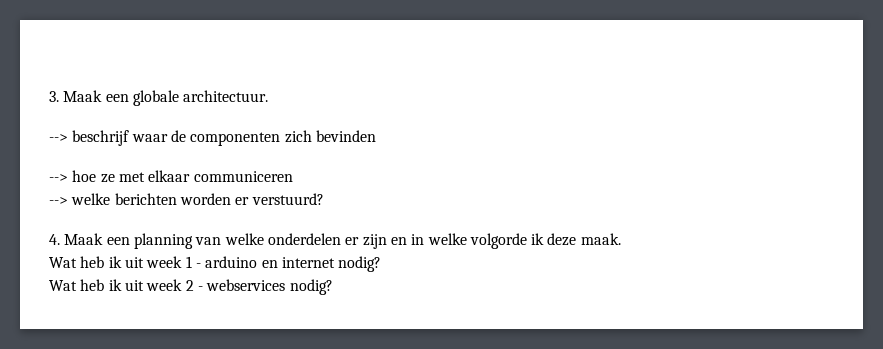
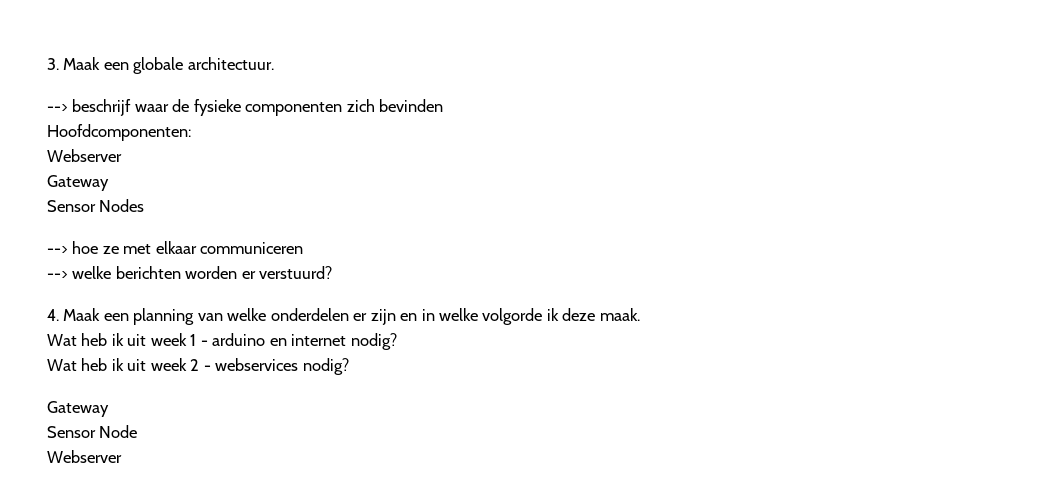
- --> beschrijf waar de componenten zich bevinden
+ --> beschrijf waar de fysieke componenten zich bevinden
+ Hoofdcomponenten:
+ Webserver
+ Gateway
+ Sensor Nodes
  Wat heb ik uit week 2 - webservices nodig?
+ Gateway
+ Sensor Node
+ Webserver

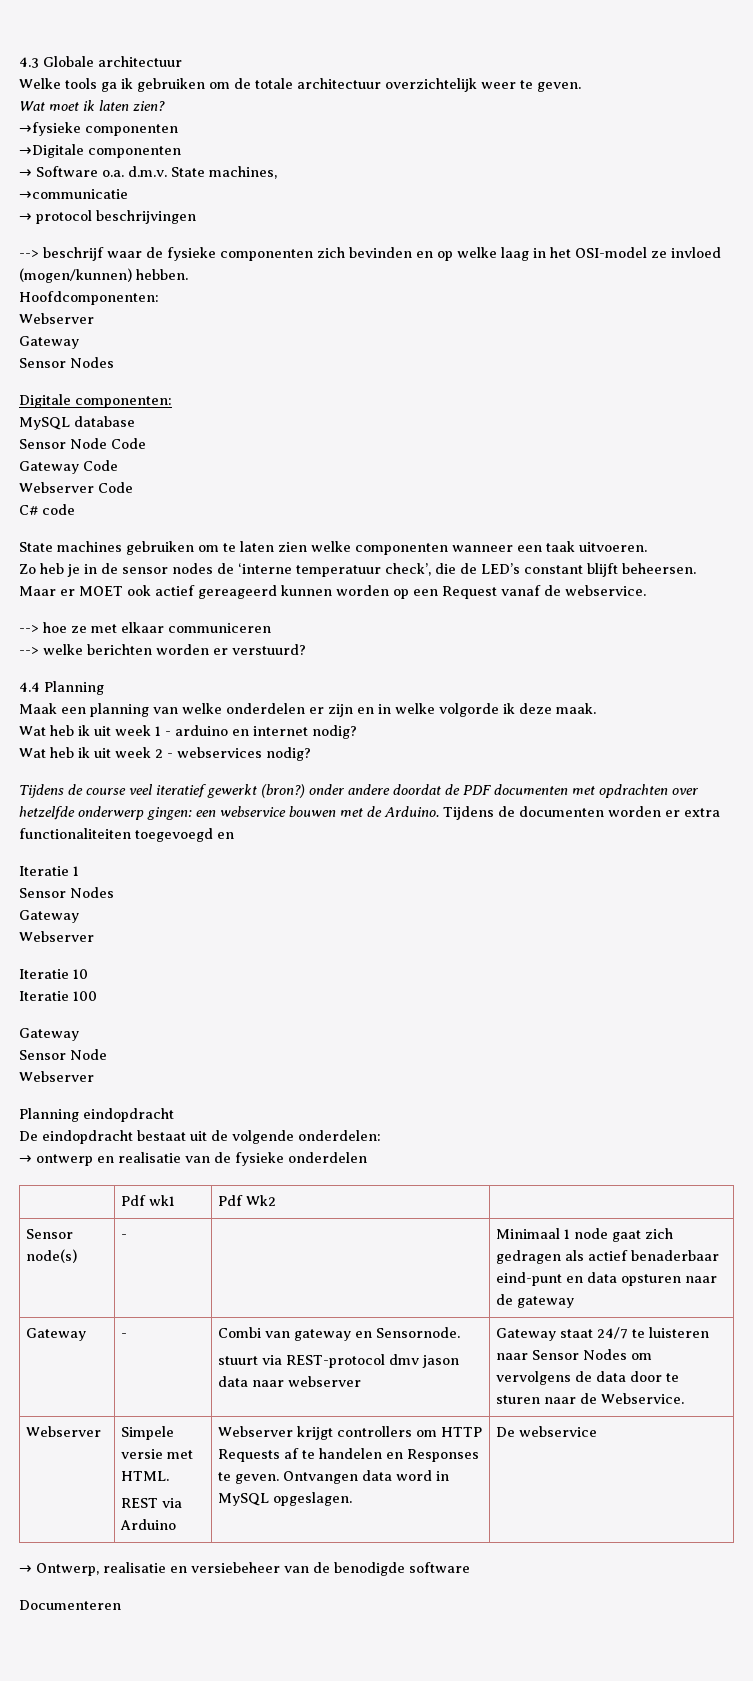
- 3. Maak een globale architectuur.
+ 4.3 Globale architectuur
+ Welke tools ga ik gebruiken om de totale architectuur overzichtelijk weer te geven.
+ Wat moet ik laten zien?
+ →fysieke componenten
+ →Digitale componenten
+ → Software o.a. d.m.v. State machines,
+ →communicatie
+ → protocol beschrijvingen
- --> beschrijf waar de fysieke componenten zich bevinden
+ --> beschrijf waar de fysieke componenten zich bevinden en op welke laag in het OSI-model ze invloed (mogen/kunnen) hebben.
+ Digitale componenten:
+ MySQL database
+ Sensor Node Code
+ Gateway Code
+ Webserver Code
+ C# code
+ State machines gebruiken om te laten zien welke componenten wanneer een taak uitvoeren.
+ Zo heb je in de sensor nodes de ‘interne temperatuur check’, die de LED’s constant blijft beheersen. Maar er MOET ook actief gereageerd kunnen worden op een Request vanaf de webservice.
- 4. Maak een planning van welke onderdelen er zijn en in welke volgorde ik deze maak.
+ 4.4 Planning
+ Maak een planning van welke onderdelen er zijn en in welke volgorde ik deze maak.
  Wat heb ik uit week 2 - webservices nodig?
+ Tijdens de course veel iteratief gewerkt (bron?) onder andere doordat de PDF documenten met opdrachten over hetzelfde onderwerp gingen: een webservice bouwen met de Arduino. Tijdens de documenten worden er extra functionaliteiten toegevoegd en
+ Iteratie 1
+ Sensor Nodes
+ Gateway
+ Webserver
+ Iteratie 10
+ Iteratie 100
  Gateway
  Sensor Node
  Webserver
+ Planning eindopdracht
+ De eindopdracht bestaat uit de volgende onderdelen:
+ → ontwerp en realisatie van de fysieke onderdelen
+ | Pdf wk1 | Pdf Wk2 |
+ Sensor node(s) | - | | Minimaal 1 node gaat zich gedragen als actief benaderbaar eind-punt en data opsturen naar de gateway
+ Gateway | - | Combi van gateway en Sensornode.
+ stuurt via REST-protocol dmv jason data naar webserver | Gateway staat 24/7 te luisteren naar Sensor Nodes om vervolgens de data door te sturen naar de Webservice.
+ Webserver | Simpele versie met HTML.
+ REST via Arduino | Webserver krijgt controllers om HTTP Requests af te handelen en Responses te geven. Ontvangen data word in MySQL opgeslagen. | De webservice
+ → Ontwerp, realisatie en versiebeheer van de benodigde software
+ Documenteren

